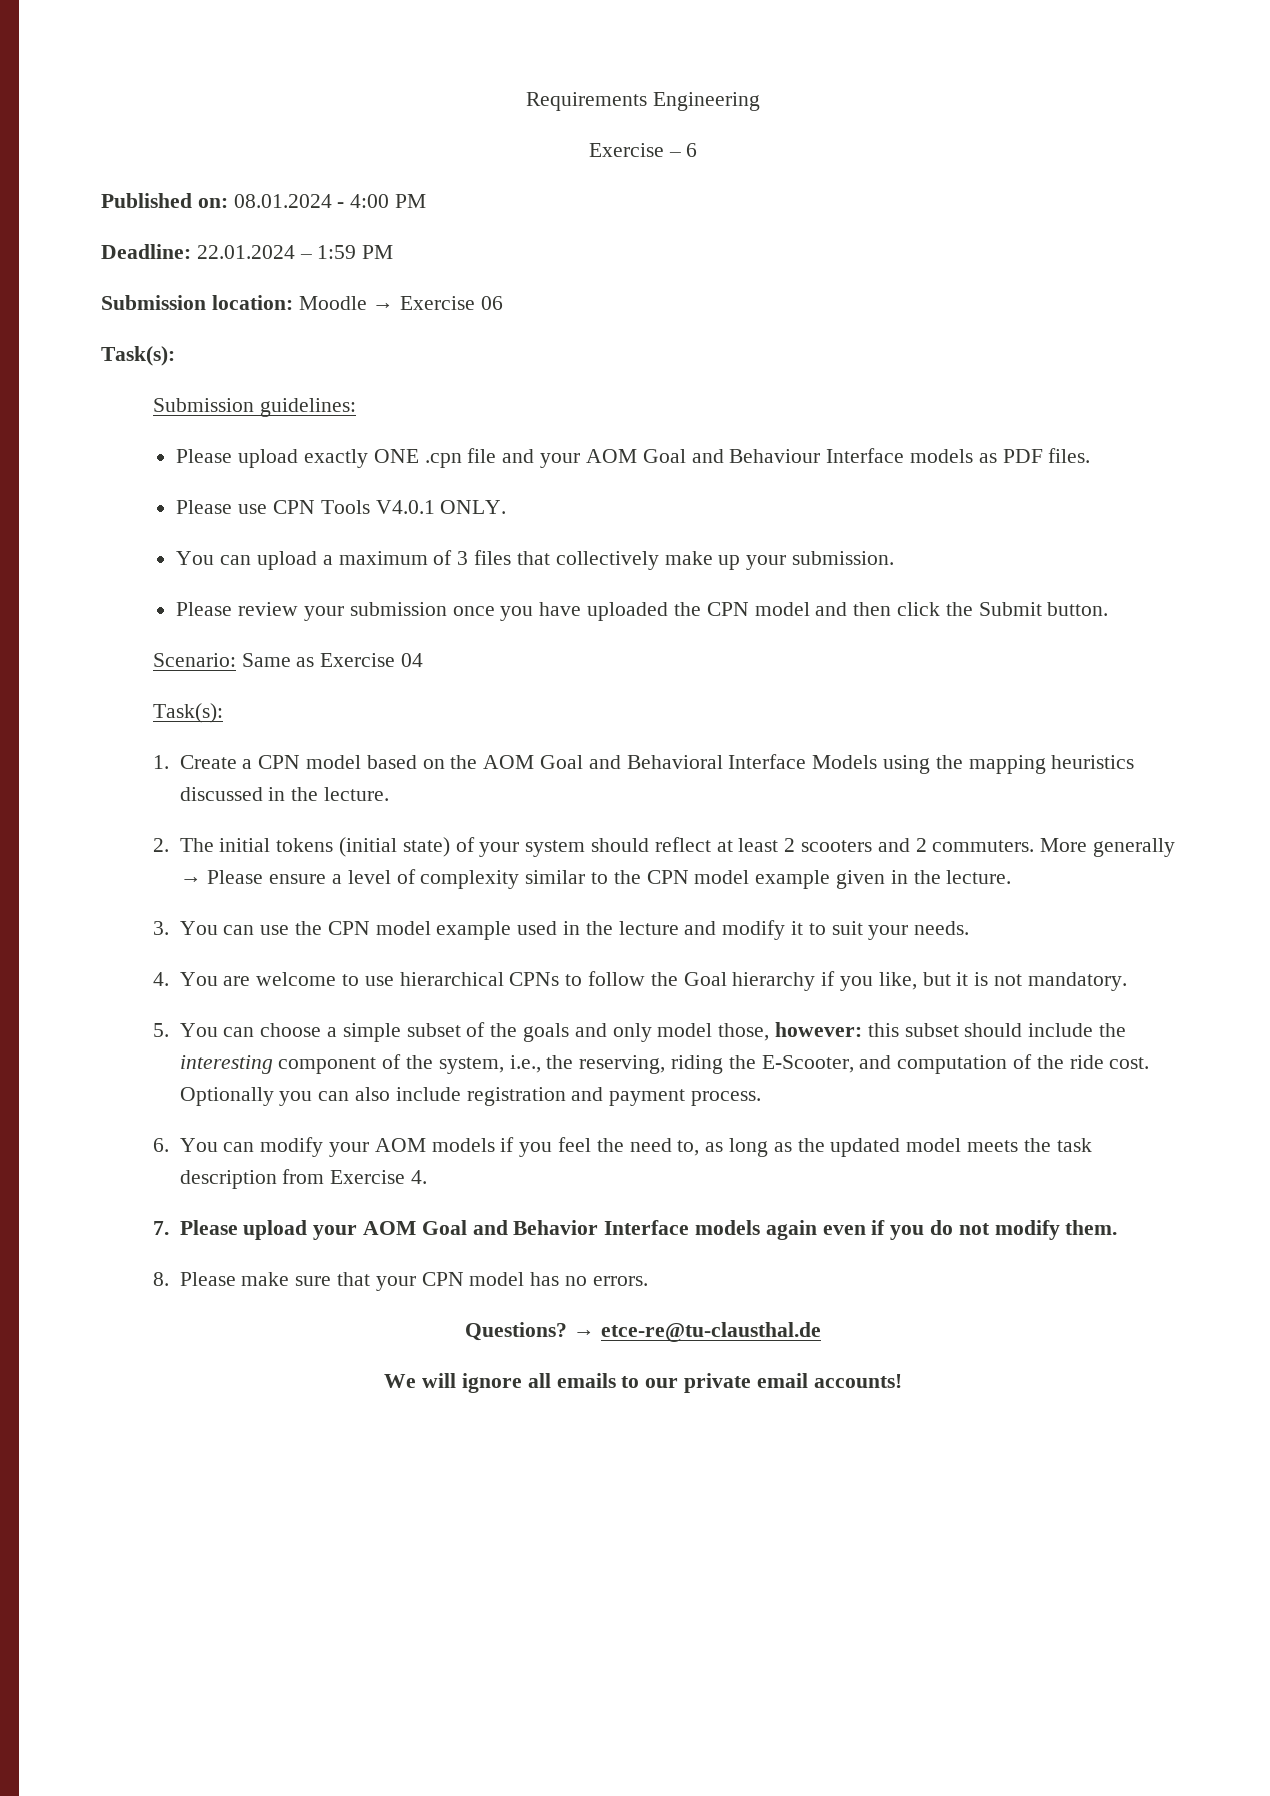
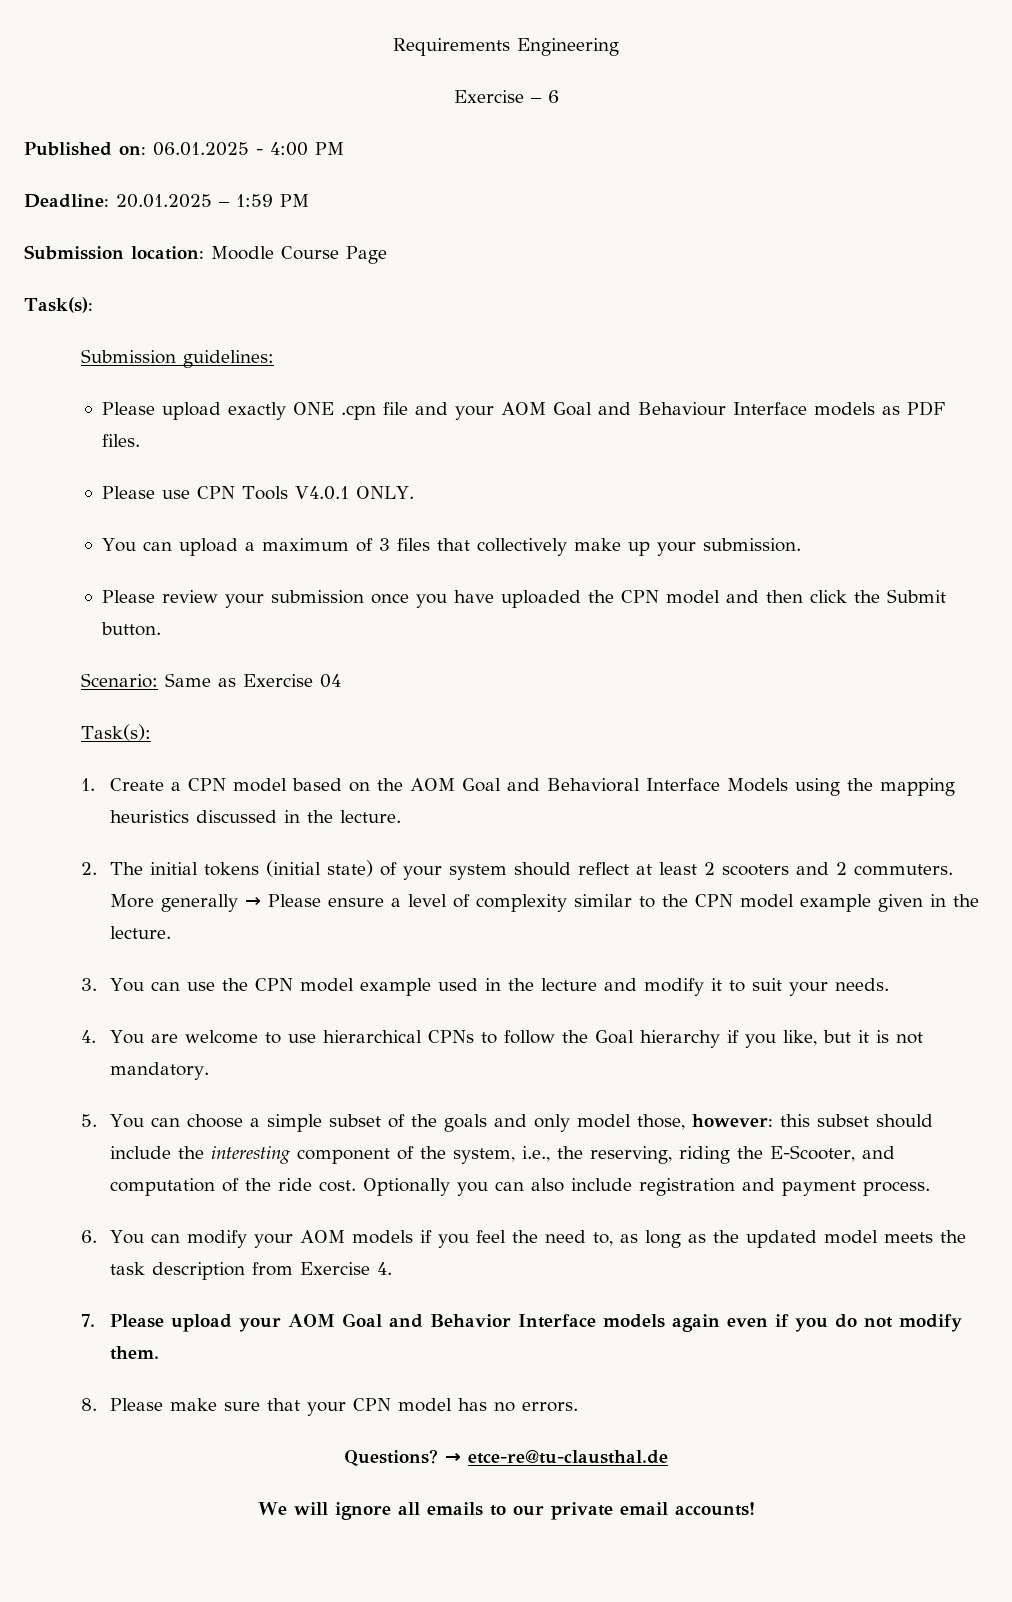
- Published on: 08.01.2024 - 4:00 PM
+ Published on: 06.01.2025 - 4:00 PM
- Deadline: 22.01.2024 – 1:59 PM
+ Deadline: 20.01.2025 – 1:59 PM
- Submission location: Moodle → Exercise 06
+ Submission location: Moodle Course Page

